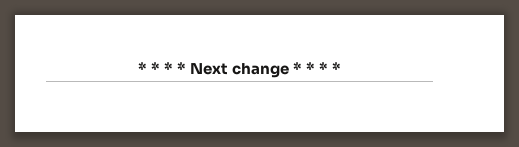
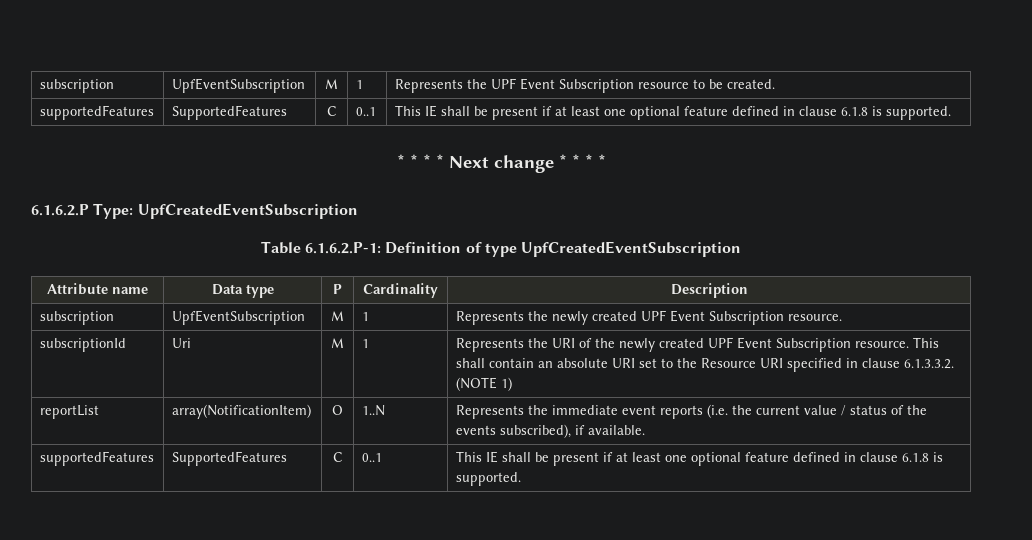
+ subscription | UpfEventSubscription | M | 1 | Represents the UPF Event Subscription resource to be created.
+ supportedFeatures | SupportedFeatures | C | 0..1 | This IE shall be present if at least one optional feature defined in clause 6.1.8 is supported.
+ 6.1.6.2.P Type: UpfCreatedEventSubscription
+ Table 6.1.6.2.P-1: Definition of type UpfCreatedEventSubscription
+ Attribute name | Data type | P | Cardinality | Description
+ subscription | UpfEventSubscription | M | 1 | Represents the newly created UPF Event Subscription resource.
+ subscriptionId | Uri | M | 1 | Represents the URI of the newly created UPF Event Subscription resource. This shall contain an absolute URI set to the Resource URI specified in clause 6.1.3.3.2. (NOTE 1)
+ reportList | array(NotificationItem) | O | 1..N | Represents the immediate event reports (i.e. the current value / status of the events subscribed), if available.
+ supportedFeatures | SupportedFeatures | C | 0..1 | This IE shall be present if at least one optional feature defined in clause 6.1.8 is supported.

